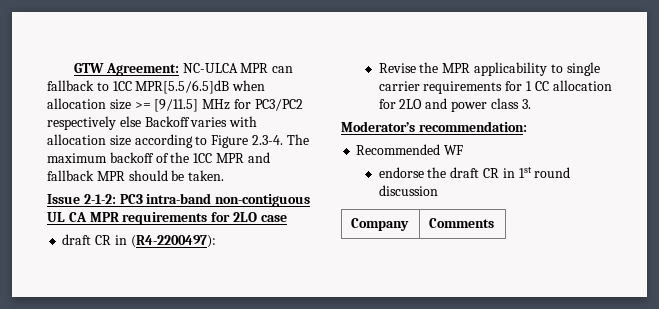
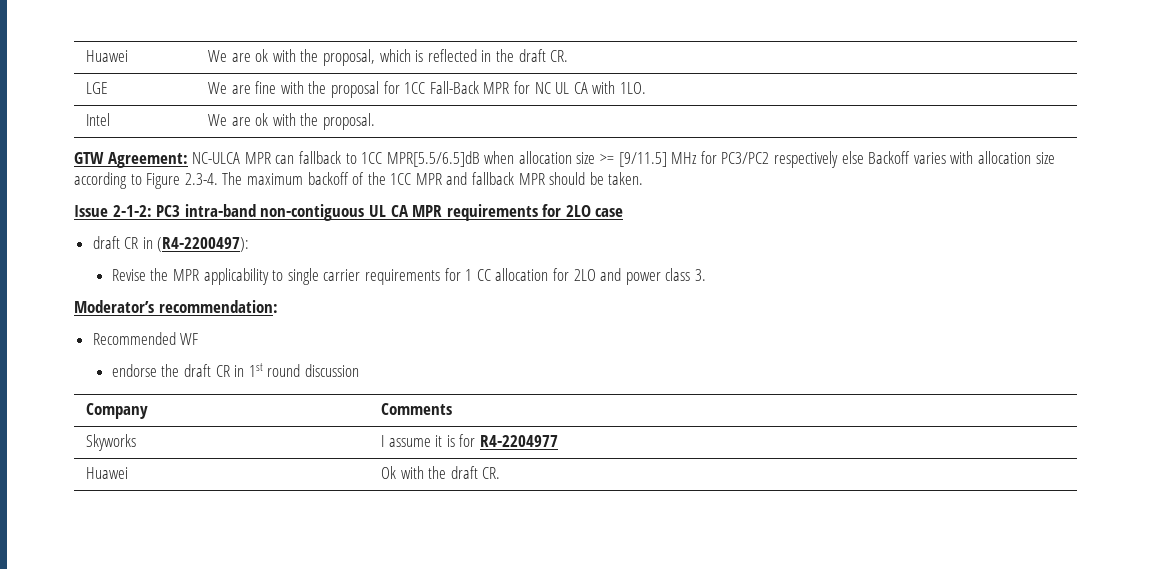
+ Huawei | We are ok with the proposal, which is reflected in the draft CR.
+ LGE | We are fine with the proposal for 1CC Fall-Back MPR for NC UL CA with 1LO.
+ Intel | We are ok with the proposal.
+ Skyworks | I assume it is for R4-2204977
+ Huawei | Ok with the draft CR.

